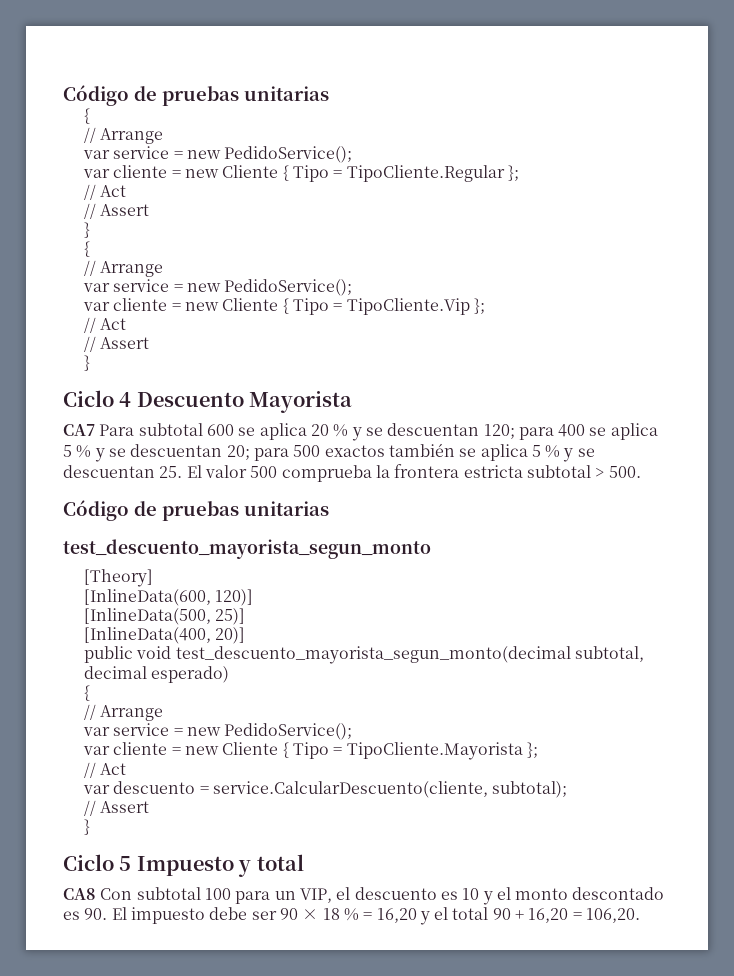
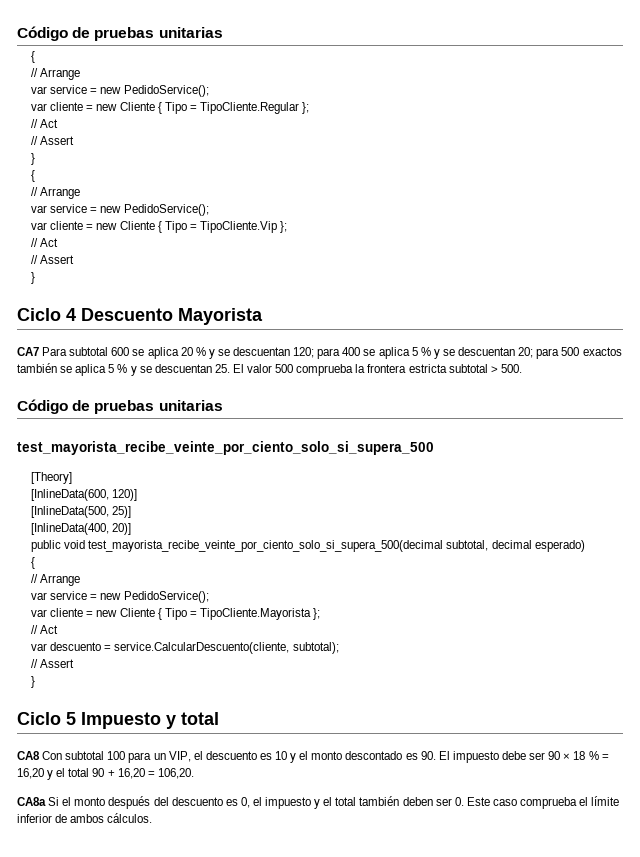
- test_descuento_mayorista_segun_monto
+ test_mayorista_recibe_veinte_por_ciento_solo_si_supera_500
- public void test_descuento_mayorista_segun_monto(decimal subtotal, decimal esperado)
+ public void test_mayorista_recibe_veinte_por_ciento_solo_si_supera_500(decimal subtotal, decimal esperado)
+ CA8a Si el monto después del descuento es 0, el impuesto y el total también deben ser 0. Este caso comprueba el límite inferior de ambos cálculos.

